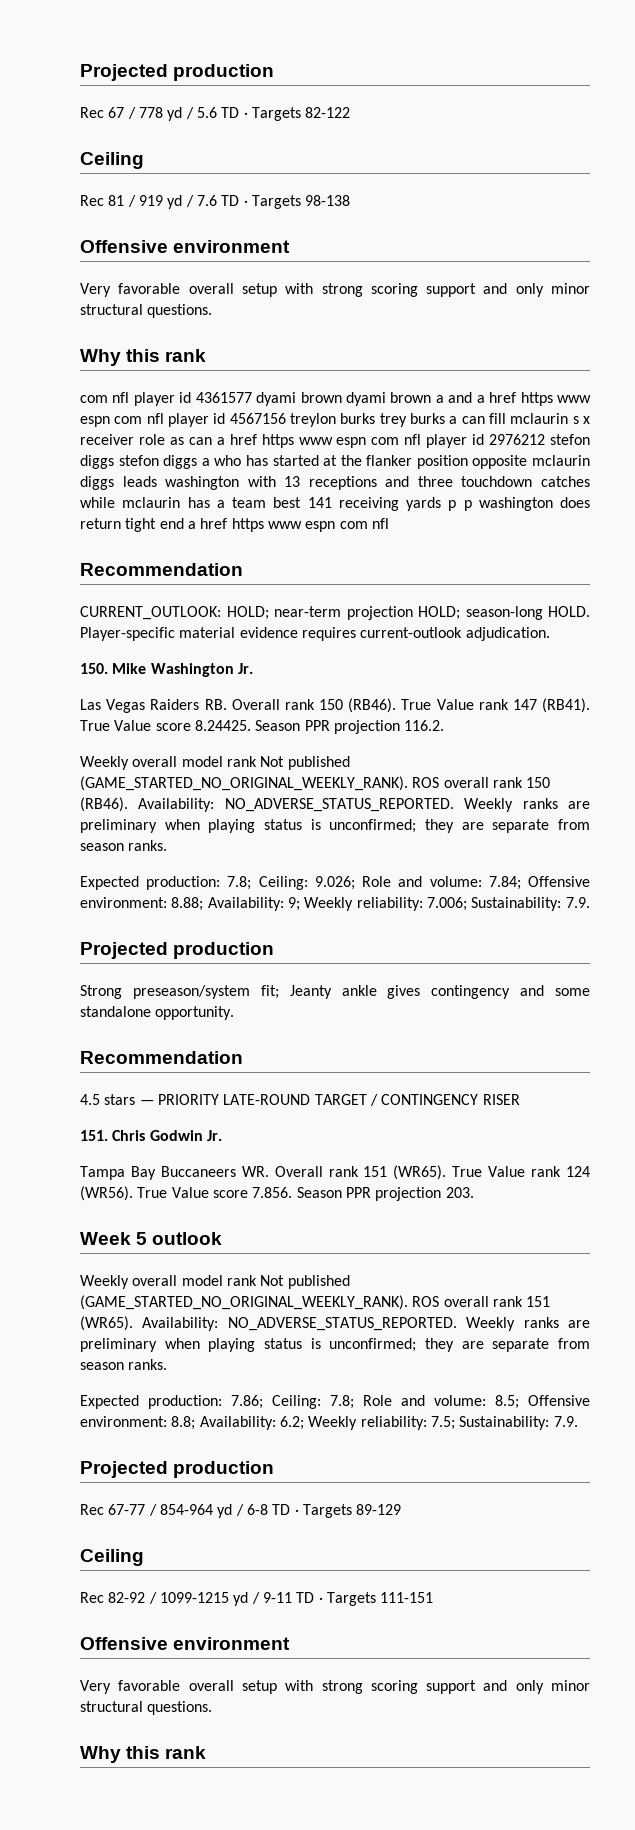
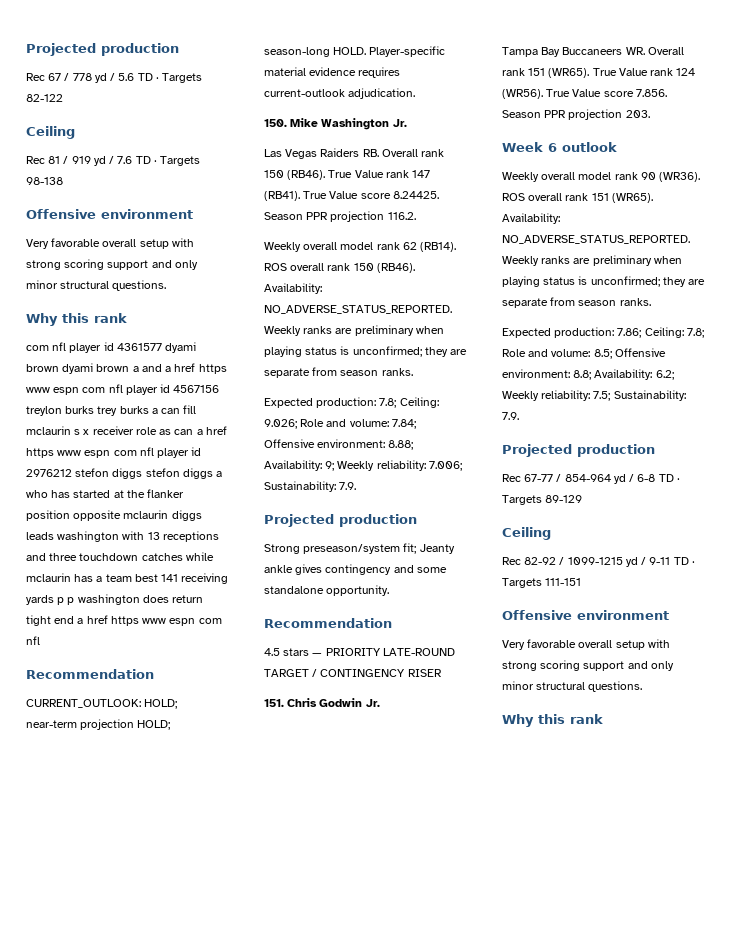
  True Value score 8.24425. Season PPR projection 116.2.
- Weekly overall model rank Not published (GAME_STARTED_NO_ORIGINAL_WEEKLY_RANK).
+ Weekly overall model rank 62 (RB14).
- Week 5 outlook
- Weekly overall model rank Not published (GAME_STARTED_NO_ORIGINAL_WEEKLY_RANK).
+ Week 6 outlook
+ Weekly overall model rank 90 (WR36).

